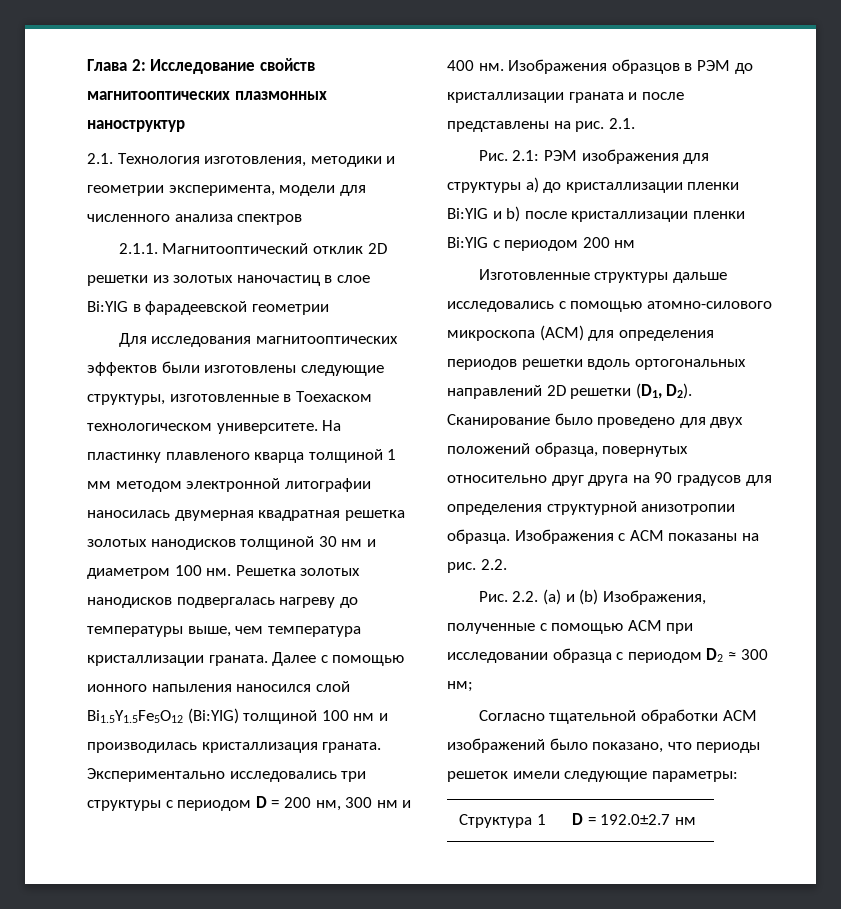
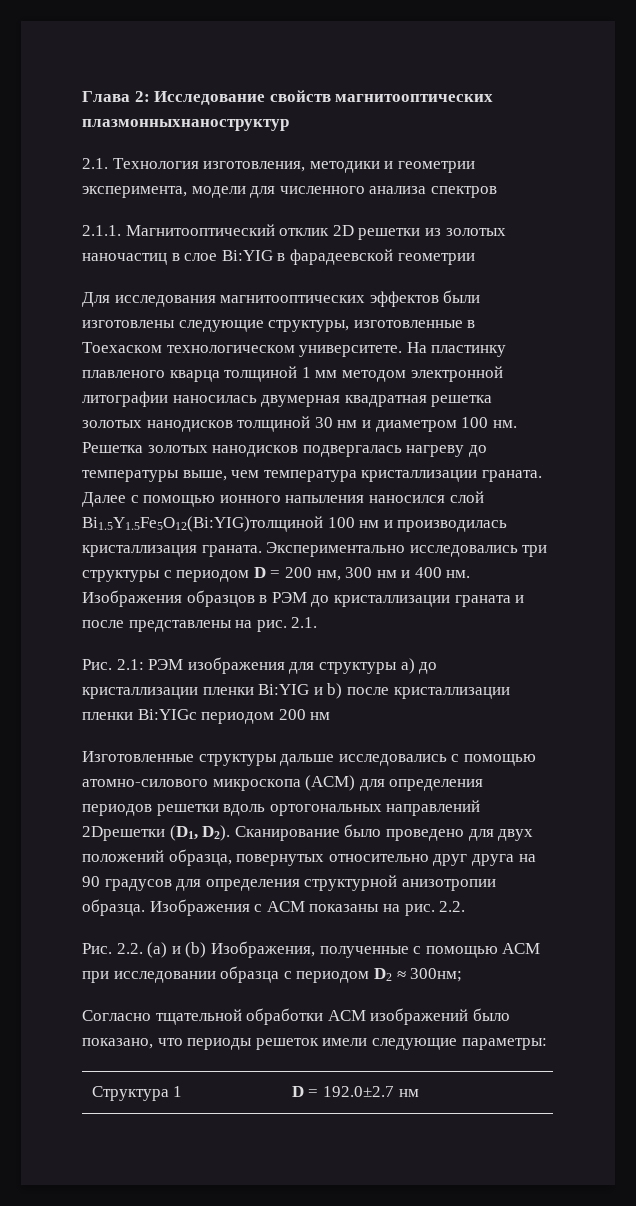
- Глава 2: Исследование свойств магнитооптических плазмонных наноструктур
+ Глава 2: Исследование свойств магнитооптических плазмонныхнаноструктур
- Далее с помощью ионного напыления наносился слой Bi1.5Y1.5Fe5O12 (Bi:YIG) толщиной 100 нм и производилась кристаллизация граната.
+ Далее с помощью ионного напыления наносился слой Bi1.5Y1.5Fe5O12(Bi:YIG)толщиной 100 нм и производилась кристаллизация граната.
- Рис. 2.1: РЭМ изображения для структуры a) до кристаллизации пленки Bi:YIG и b) после кристаллизации пленки Bi:YIG с периодом 200 нм
+ Рис. 2.1: РЭМ изображения для структуры a) до кристаллизации пленки Bi:YIG и b) после кристаллизации пленки Bi:YIGс периодом 200 нм
- Изготовленные структуры дальше исследовались с помощью атомно-силового микроскопа (АСМ) для определения периодов решетки вдоль ортогональных направлений 2D решетки (D1, D2). Сканирование было проведено для двух положений образца, повернутых относительно друг друга на 90 градусов для определения структурной анизотропии образца.
+ Изготовленные структуры дальше исследовались с помощью атомно-силового микроскопа (АСМ) для определения периодов решетки вдоль ортогональных направлений 2Dрешетки (D1, D2). Сканирование было проведено для двух положений образца, повернутых относительно друг друга на 90 градусов для определения структурной анизотропии образца.
- Рис. 2.2. (а) и (b) Изображения, полученные с помощью АСМ при исследовании образца с периодом D2 ≈ 300 нм;
+ Рис. 2.2. (а) и (b) Изображения, полученные с помощью АСМ при исследовании образца с периодом D2 ≈ 300нм;

